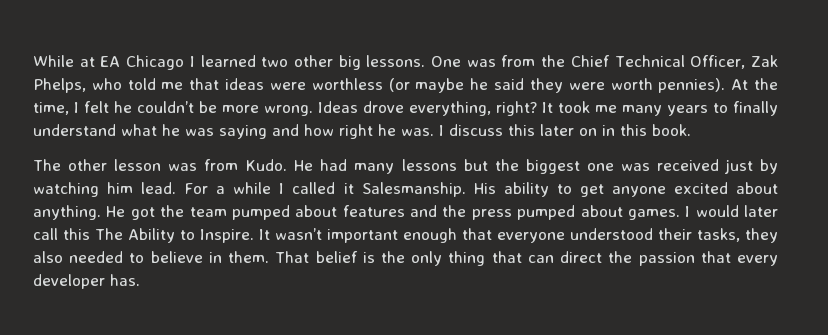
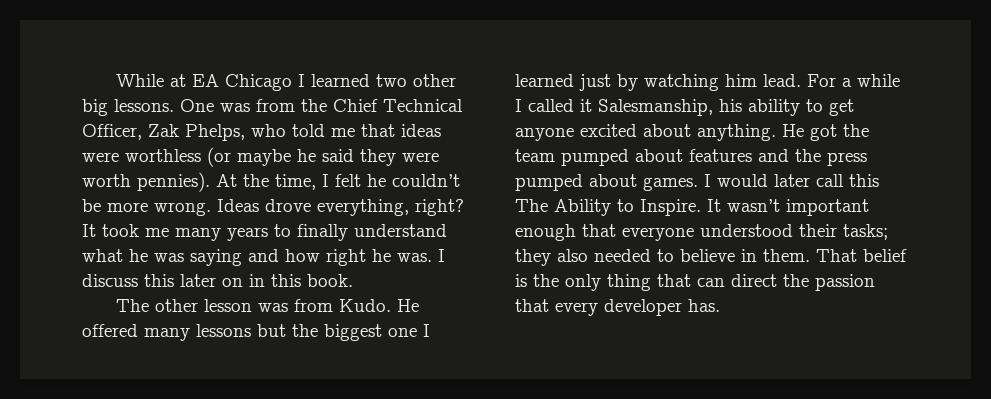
- He had many lessons but the biggest one was received just by watching him lead.
+ He offered many lessons but the biggest one I learned just by watching him lead.
- For a while I called it Salesmanship. His ability to get anyone excited about anything.
+ For a while I called it Salesmanship, his ability to get anyone excited about anything.
- It wasn’t important enough that everyone understood their tasks, they also needed to believe in them.
+ It wasn’t important enough that everyone understood their tasks; they also needed to believe in them.

